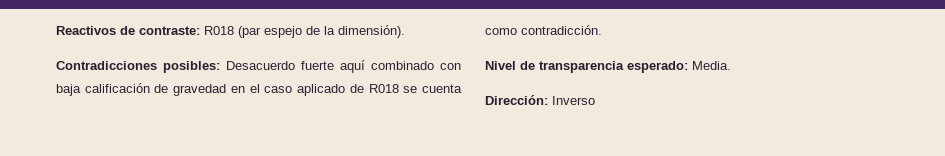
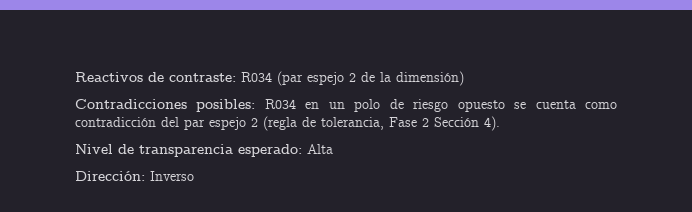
- Reactivos de contraste: R018 (par espejo de la dimensión).
+ Reactivos de contraste: R034 (par espejo 2 de la dimensión)
- Contradicciones posibles: Desacuerdo fuerte aquí combinado con baja calificación de gravedad en el caso aplicado de R018 se cuenta como contradicción.
+ Contradicciones posibles: R034 en un polo de riesgo opuesto se cuenta como contradicción del par espejo 2 (regla de tolerancia, Fase 2 Sección 4).
- Nivel de transparencia esperado: Media.
+ Nivel de transparencia esperado: Alta

